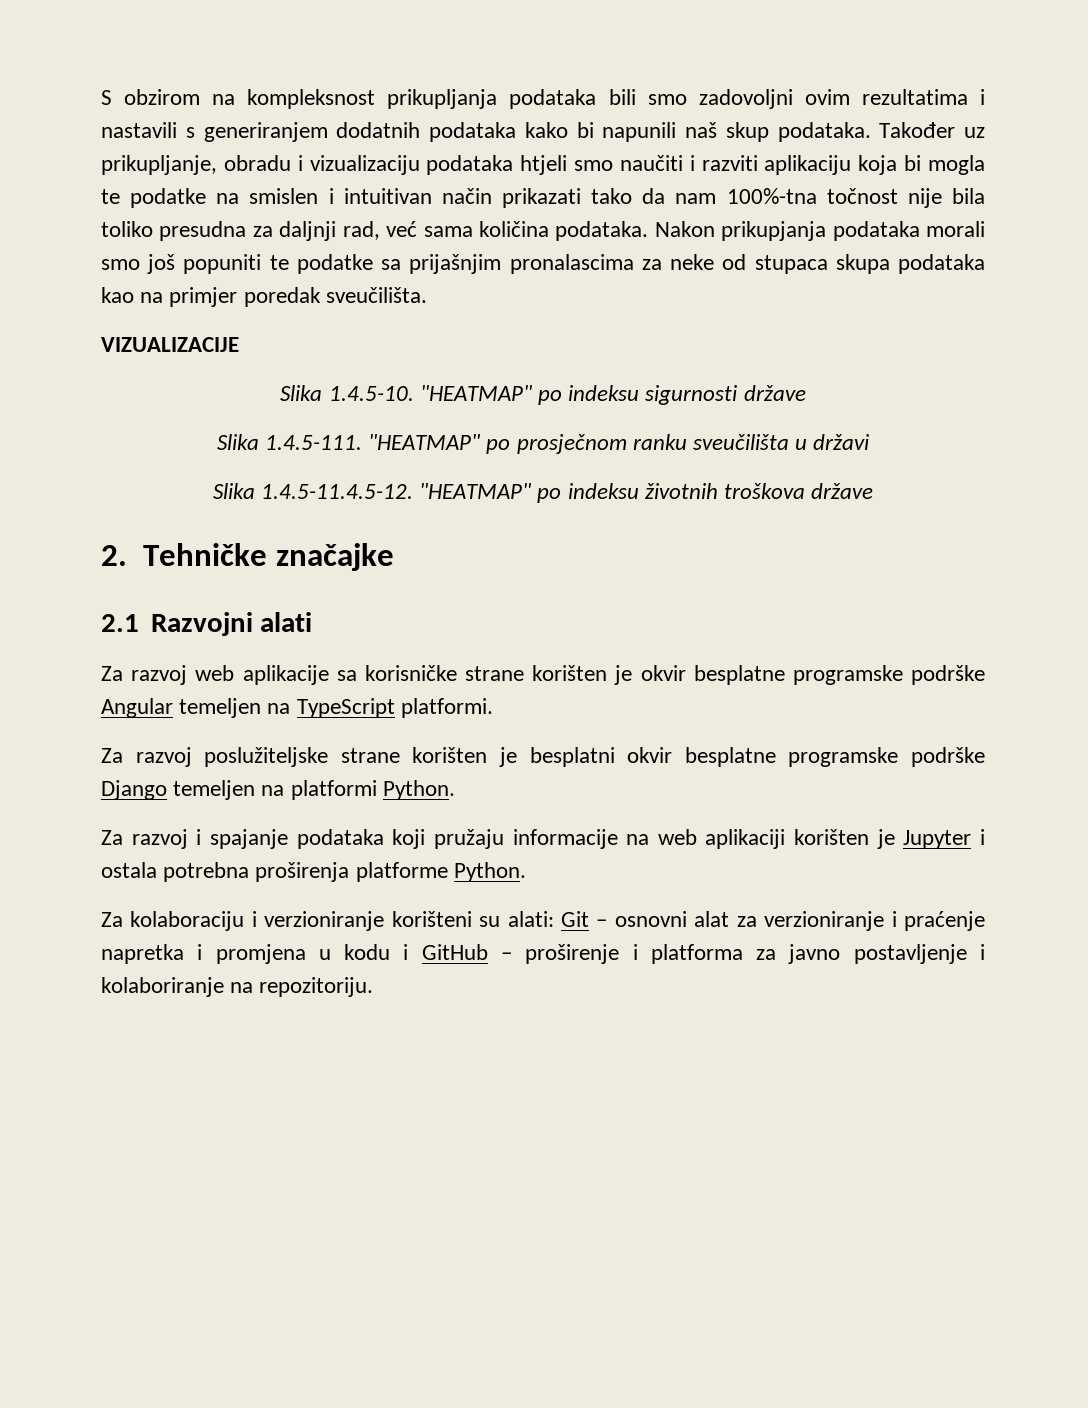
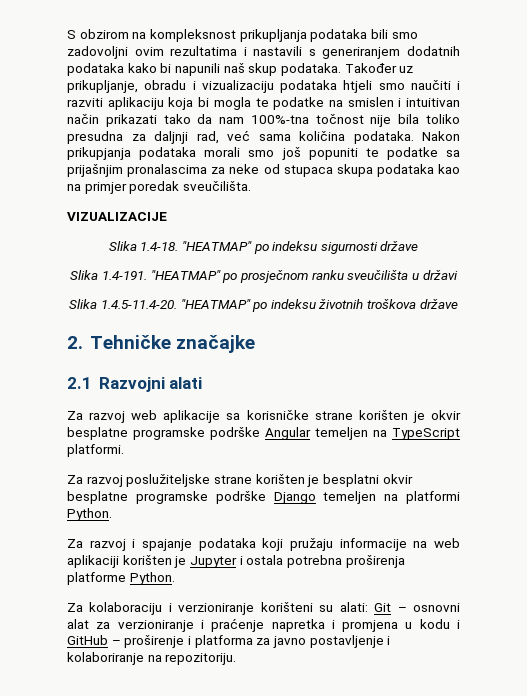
- Slika 1.4.5-10. "HEATMAP" po indeksu sigurnosti države
+ Slika 1.4-18. "HEATMAP" po indeksu sigurnosti države
- Slika 1.4.5-111. "HEATMAP" po prosječnom ranku sveučilišta u državi
+ Slika 1.4-191. "HEATMAP" po prosječnom ranku sveučilišta u državi
- Slika 1.4.5-11.4.5-12. "HEATMAP" po indeksu životnih troškova države
+ Slika 1.4.5-11.4-20. "HEATMAP" po indeksu životnih troškova države

